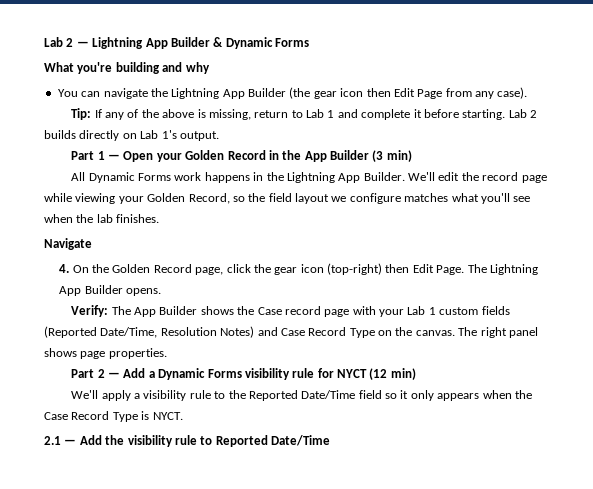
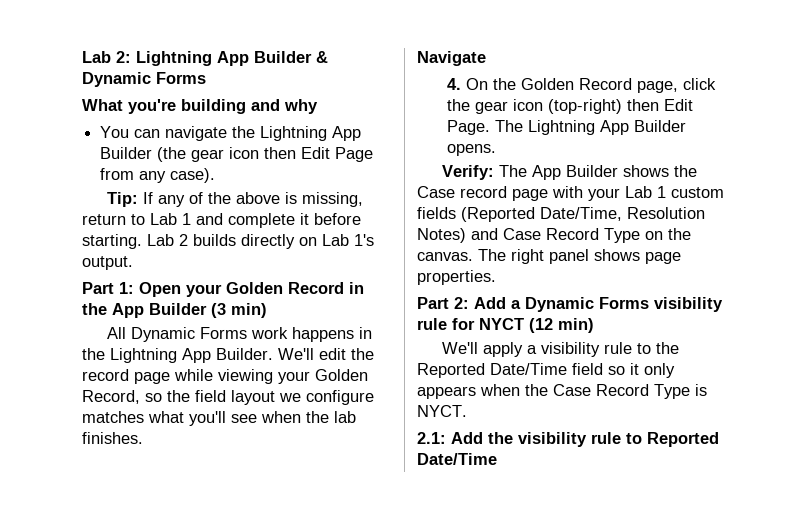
- Lab 2 — Lightning App Builder & Dynamic Forms
+ Lab 2: Lightning App Builder & Dynamic Forms
- Part 1 — Open your Golden Record in the App Builder (3 min)
+ Part 1: Open your Golden Record in the App Builder (3 min)
- Part 2 — Add a Dynamic Forms visibility rule for NYCT (12 min)
+ Part 2: Add a Dynamic Forms visibility rule for NYCT (12 min)
- 2.1 — Add the visibility rule to Reported Date/Time
+ 2.1: Add the visibility rule to Reported Date/Time

